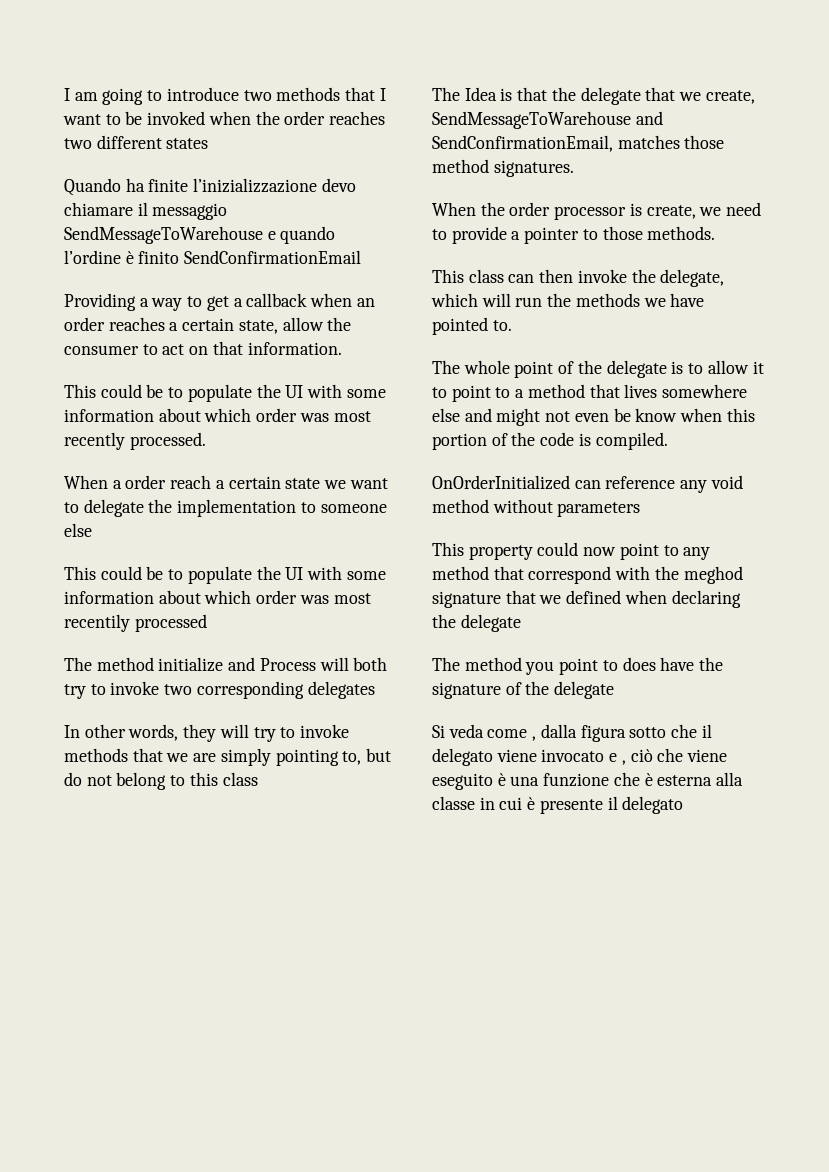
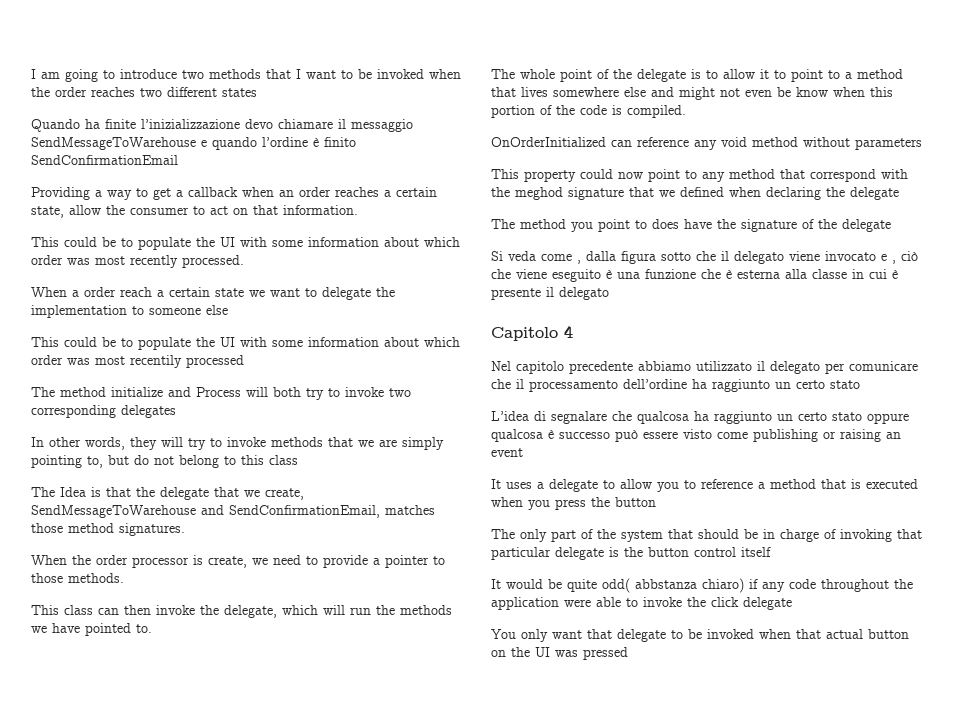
+ Capitolo 4
+ Nel capitolo precedente abbiamo utilizzato il delegato per comunicare che il processamento dell’ordine ha raggiunto un certo stato
+ L’idea di segnalare che qualcosa ha raggiunto un certo stato oppure qualcosa è successo può essere visto come publishing or raising an event
+ It uses a delegate to allow you to reference a method that is executed when you press the button
+ The only part of the system that should be in charge of invoking that particular delegate is the button control itself
+ It would be quite odd( abbstanza chiaro) if any code throughout the application were able to invoke the click delegate
+ You only want that delegate to be invoked when that actual button on the UI was pressed

